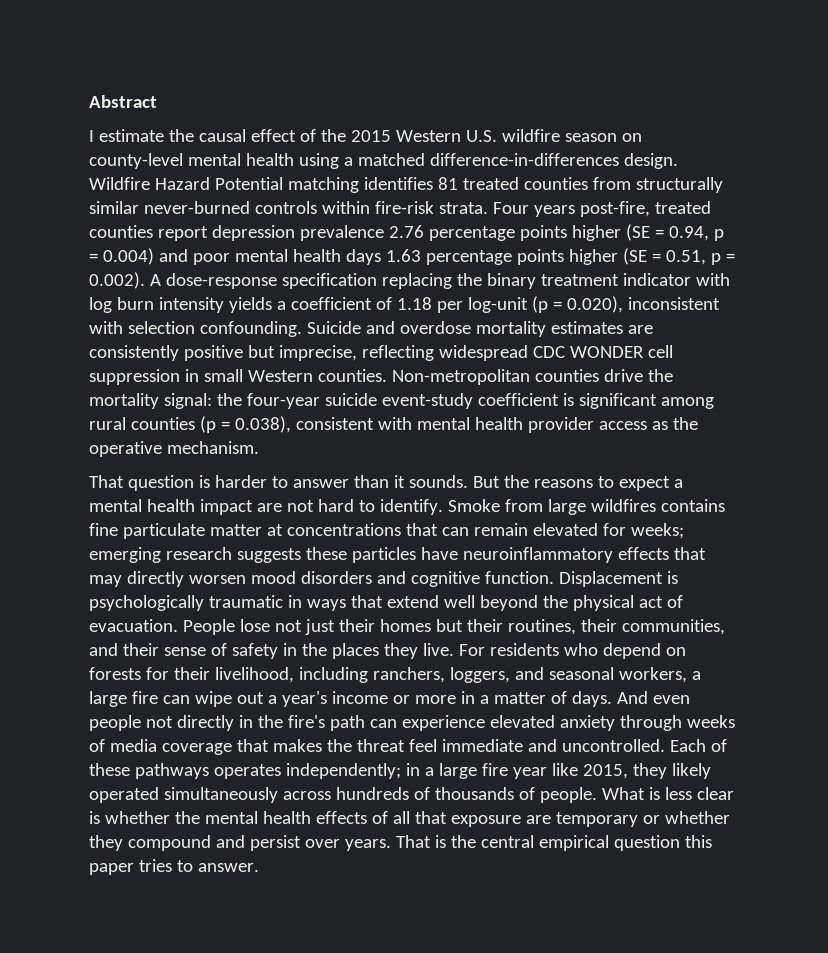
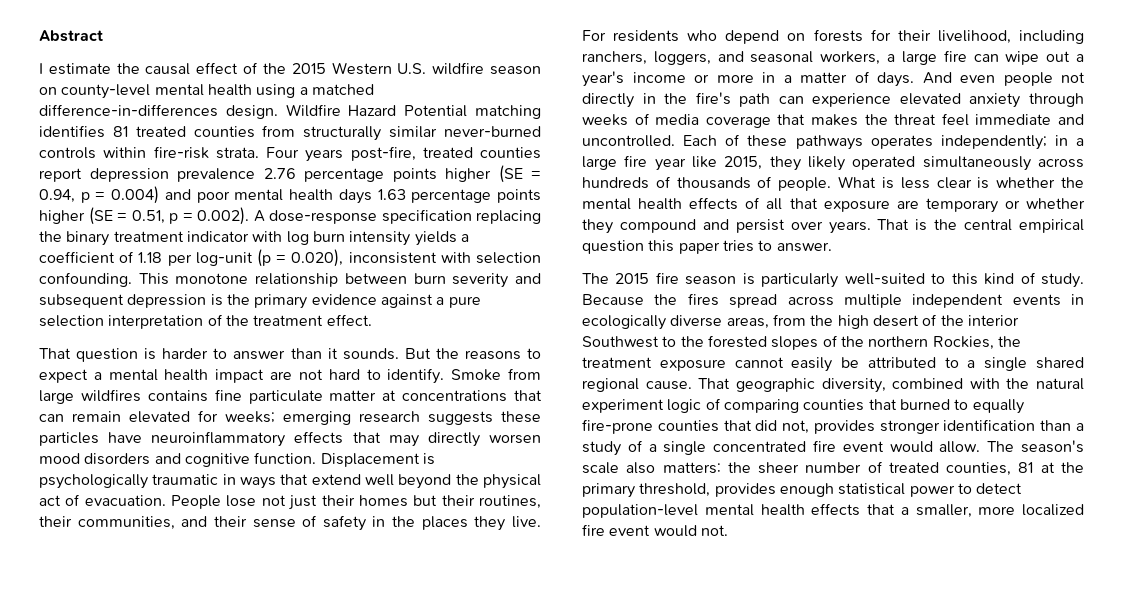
- Suicide and overdose mortality estimates are consistently positive but imprecise, reflecting widespread CDC WONDER cell suppression in small Western counties. Non-metropolitan counties drive the mortality signal: the four-year suicide event-study coefficient is significant among rural counties (p = 0.038), consistent with mental health provider access as the operative mechanism.
+ This monotone relationship between burn severity and subsequent depression is the primary evidence against a pure selection interpretation of the treatment effect.
+ The 2015 fire season is particularly well-suited to this kind of study. Because the fires spread across multiple independent events in ecologically diverse areas, from the high desert of the interior Southwest to the forested slopes of the northern Rockies, the treatment exposure cannot easily be attributed to a single shared regional cause. That geographic diversity, combined with the natural experiment logic of comparing counties that burned to equally fire-prone counties that did not, provides stronger identification than a study of a single concentrated fire event would allow. The season's scale also matters: the sheer number of treated counties, 81 at the primary threshold, provides enough statistical power to detect population-level mental health effects that a smaller, more localized fire event would not.

